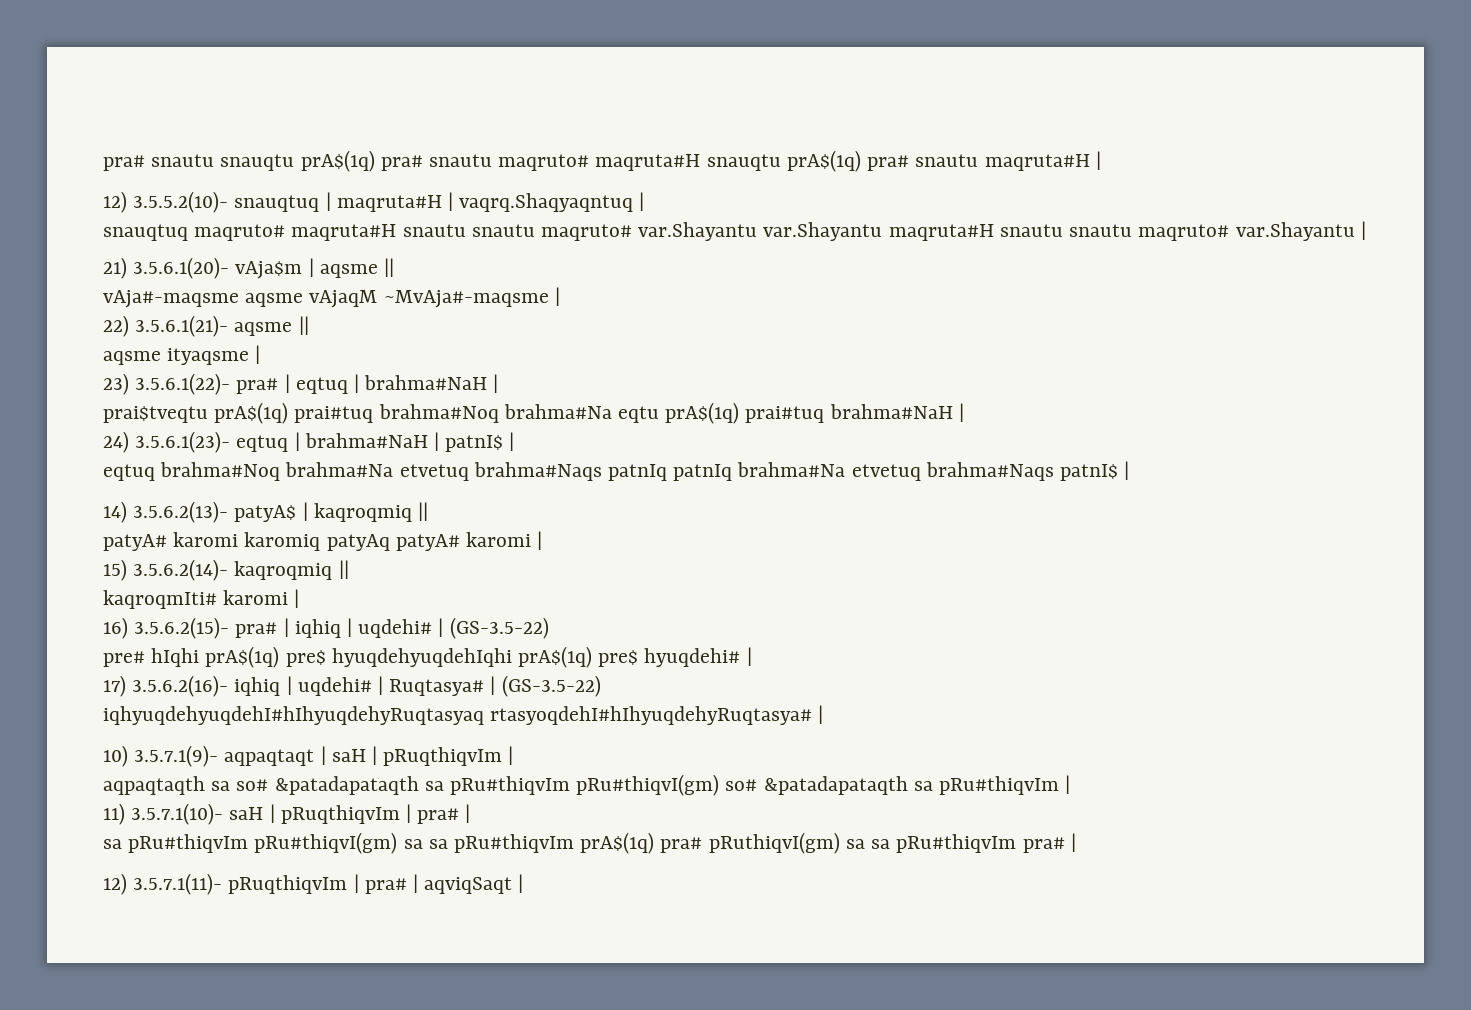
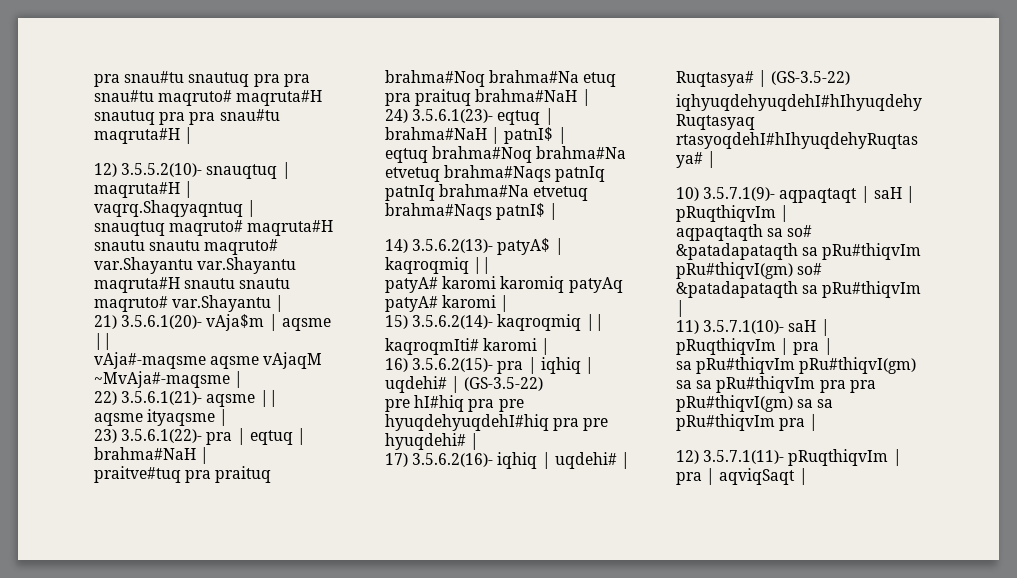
- pra# snautu snauqtu prA$(1q) pra# snautu maqruto# maqruta#H snauqtu prA$(1q) pra# snautu maqruta#H |
+ pra snau#tu snautuq pra pra snau#tu maqruto# maqruta#H snautuq pra pra snau#tu maqruta#H |
- 23) 3.5.6.1(22)- pra# | eqtuq | brahma#NaH |
+ 23) 3.5.6.1(22)- pra | eqtuq | brahma#NaH |
- prai$tveqtu prA$(1q) prai#tuq brahma#Noq brahma#Na eqtu prA$(1q) prai#tuq brahma#NaH |
+ praitve#tuq pra praituq brahma#Noq brahma#Na etuq pra praituq brahma#NaH |
- 16) 3.5.6.2(15)- pra# | iqhiq | uqdehi# | (GS-3.5-22)
+ 16) 3.5.6.2(15)- pra | iqhiq | uqdehi# | (GS-3.5-22)
- pre# hIqhi prA$(1q) pre$ hyuqdehyuqdehIqhi prA$(1q) pre$ hyuqdehi# |
+ pre hI#hiq pra pre hyuqdehyuqdehI#hiq pra pre hyuqdehi# |
- 11) 3.5.7.1(10)- saH | pRuqthiqvIm | pra# |
+ 11) 3.5.7.1(10)- saH | pRuqthiqvIm | pra |
- sa pRu#thiqvIm pRu#thiqvI(gm) sa sa pRu#thiqvIm prA$(1q) pra# pRuthiqvI(gm) sa sa pRu#thiqvIm pra# |
+ sa pRu#thiqvIm pRu#thiqvI(gm) sa sa pRu#thiqvIm pra pra pRu#thiqvI(gm) sa sa pRu#thiqvIm pra |
- 12) 3.5.7.1(11)- pRuqthiqvIm | pra# | aqviqSaqt |
+ 12) 3.5.7.1(11)- pRuqthiqvIm | pra | aqviqSaqt |

